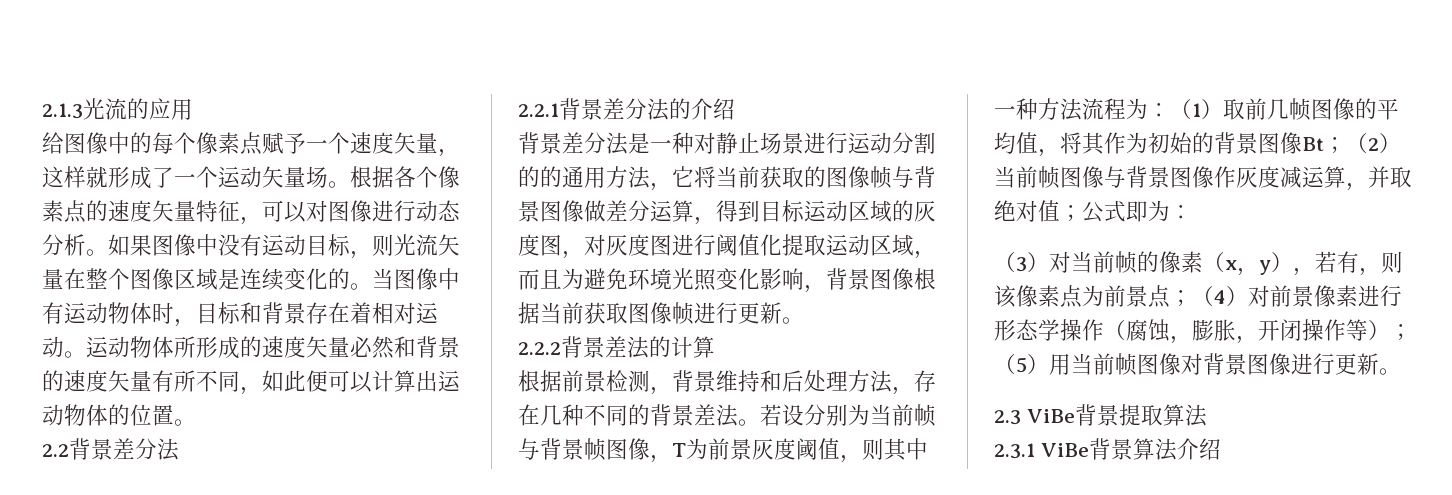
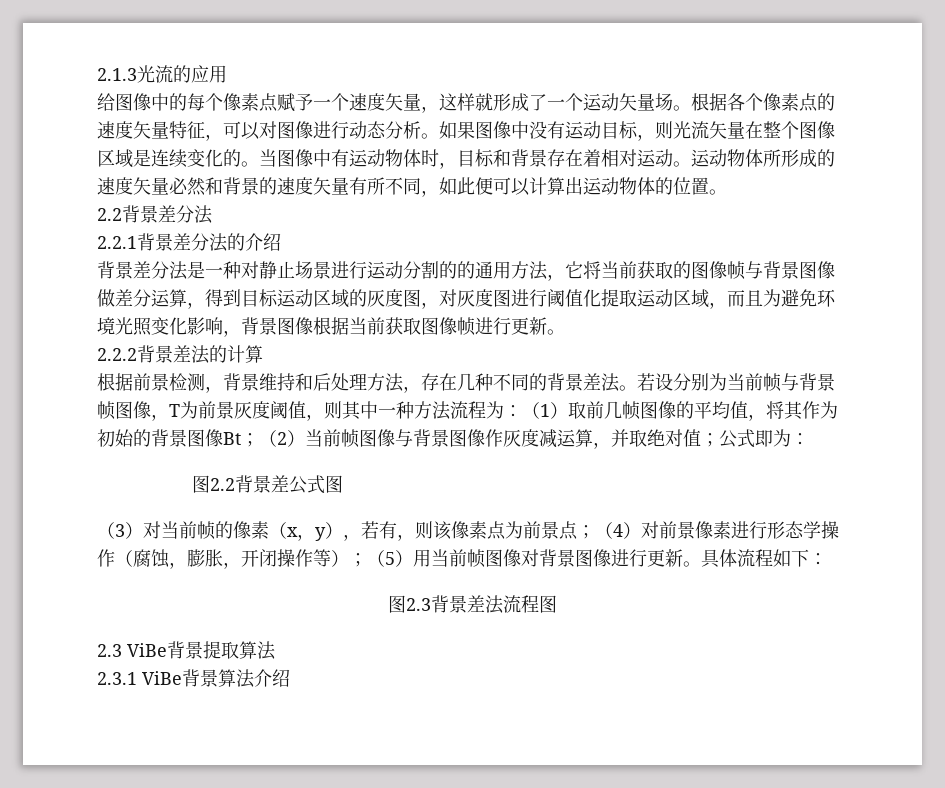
+ 图2.2背景差公式图
+ 具体流程如下：
+ 图2.3背景差法流程图

